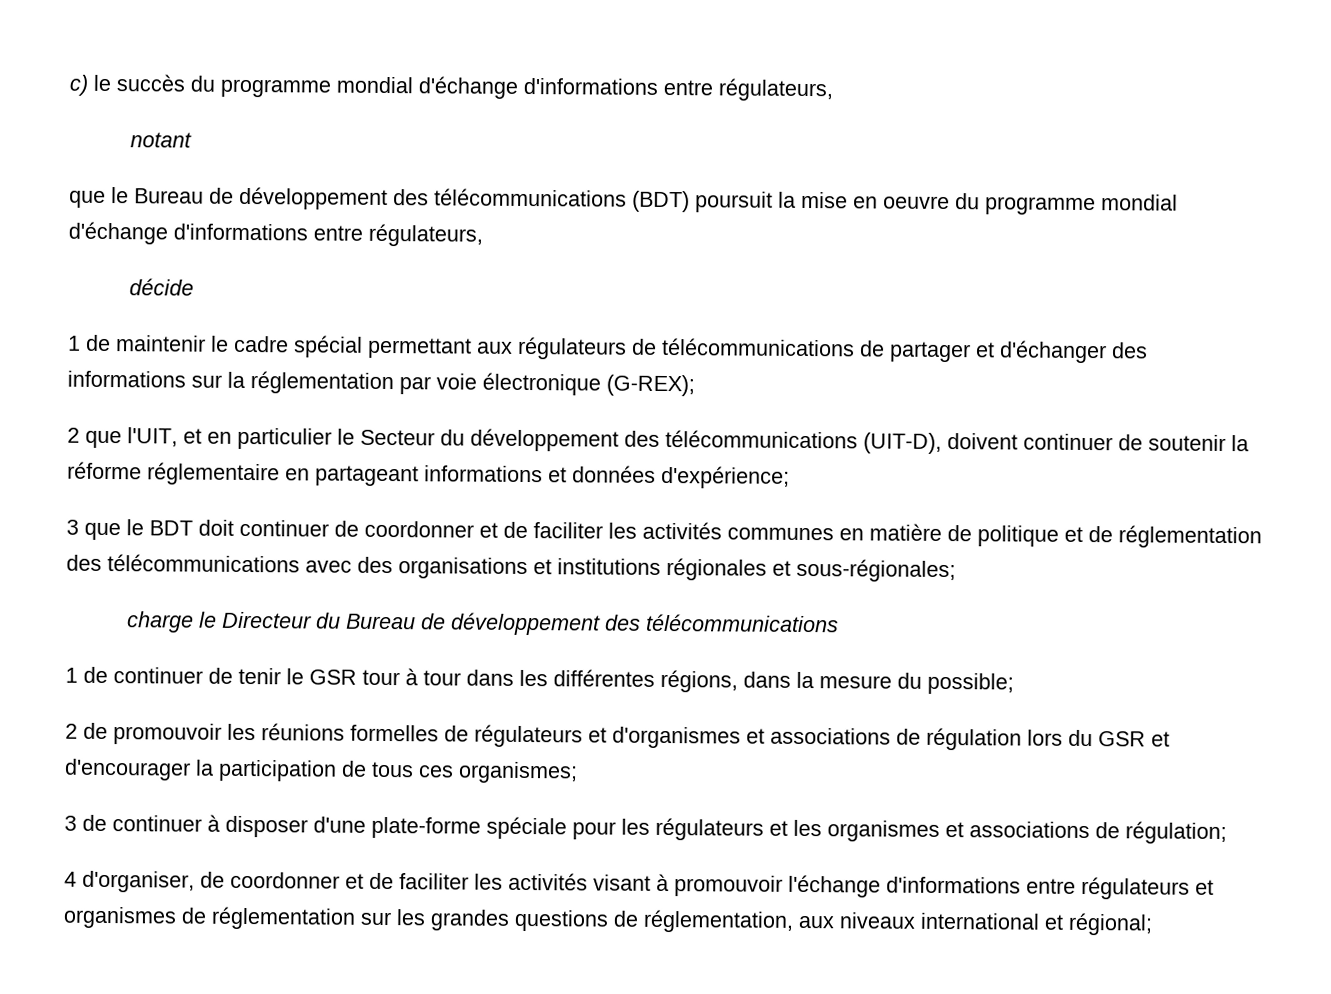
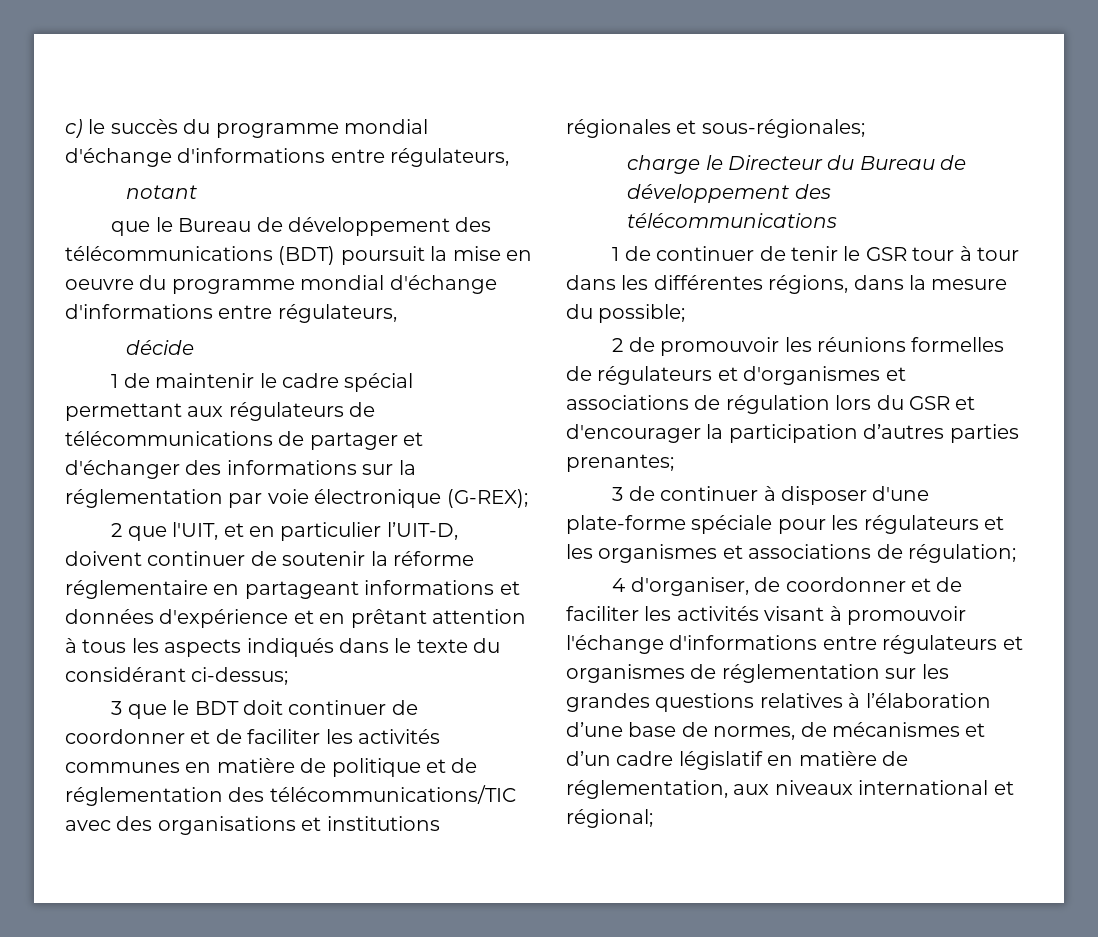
- 2 que l'UIT, et en particulier le Secteur du développement des télécommunications (UIT-D), doivent continuer de soutenir la réforme réglementaire en partageant informations et données d'expérience;
+ 2 que l'UIT, et en particulier l’UIT-D, doivent continuer de soutenir la réforme réglementaire en partageant informations et données d'expérience et en prêtant attention à tous les aspects indiqués dans le texte du considérant ci-dessus;
- 3 que le BDT doit continuer de coordonner et de faciliter les activités communes en matière de politique et de réglementation des télécommunications avec des organisations et institutions régionales et sous-régionales;
+ 3 que le BDT doit continuer de coordonner et de faciliter les activités communes en matière de politique et de réglementation des télécommunications/TIC avec des organisations et institutions régionales et sous-régionales;
- 2 de promouvoir les réunions formelles de régulateurs et d'organismes et associations de régulation lors du GSR et d'encourager la participation de tous ces organismes;
+ 2 de promouvoir les réunions formelles de régulateurs et d'organismes et associations de régulation lors du GSR et d'encourager la participation d’autres parties prenantes;
- 4 d'organiser, de coordonner et de faciliter les activités visant à promouvoir l'échange d'informations entre régulateurs et organismes de réglementation sur les grandes questions de réglementation, aux niveaux international et régional;
+ 4 d'organiser, de coordonner et de faciliter les activités visant à promouvoir l'échange d'informations entre régulateurs et organismes de réglementation sur les grandes questions relatives à l’élaboration d’une base de normes, de mécanismes et d’un cadre législatif en matière de réglementation, aux niveaux international et régional;

